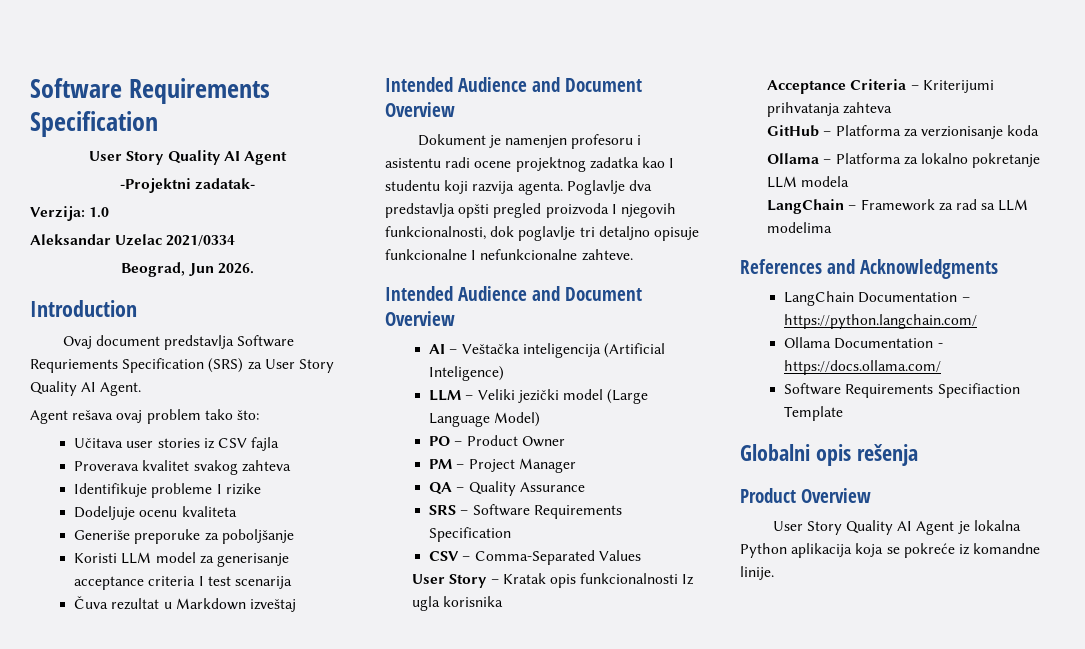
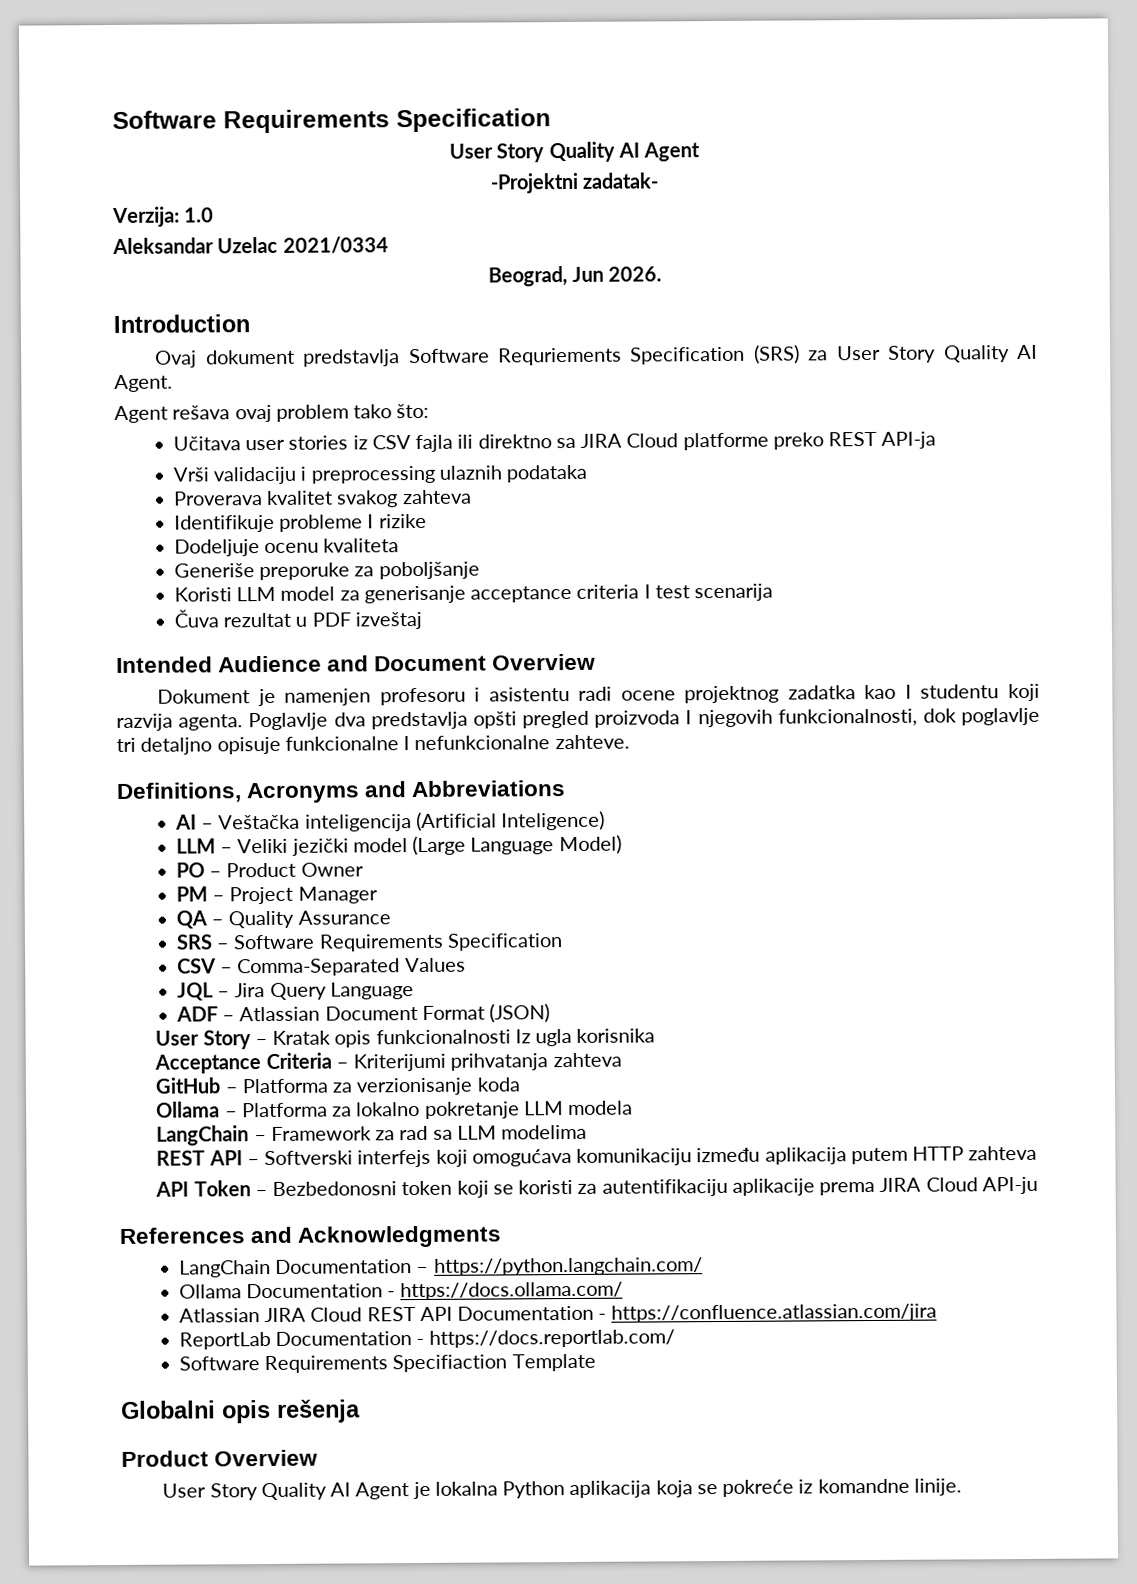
- Ovaj document predstavlja Software Requriements Specification (SRS) za User Story Quality AI Agent.
+ Ovaj dokument predstavlja Software Requriements Specification (SRS) za User Story Quality AI Agent.
- Učitava user stories iz CSV fajla
+ Učitava user stories iz CSV fajla ili direktno sa JIRA Cloud platforme preko REST API-ja
+ Vrši validaciju i preprocessing ulaznih podataka
- Čuva rezultat u Markdown izveštaj
+ Čuva rezultat u PDF izveštaj
  Poglavlje dva predstavlja opšti pregled proizvoda I njegovih funkcionalnosti, dok poglavlje tri detaljno opisuje funkcionalne I nefunkcionalne zahteve.
- Intended Audience and Document Overview
+ Definitions, Acronyms and Abbreviations
+ JQL – Jira Query Language
+ ADF – Atlassian Document Format (JSON)
+ REST API – Softverski interfejs koji omogućava komunikaciju između aplikacija putem HTTP zahteva
+ API Token – Bezbedonosni token koji se koristi za autentifikaciju aplikacije prema JIRA Cloud API-ju
+ Atlassian JIRA Cloud REST API Documentation - https://confluence.atlassian.com/jira
+ ReportLab Documentation - https://docs.reportlab.com/

